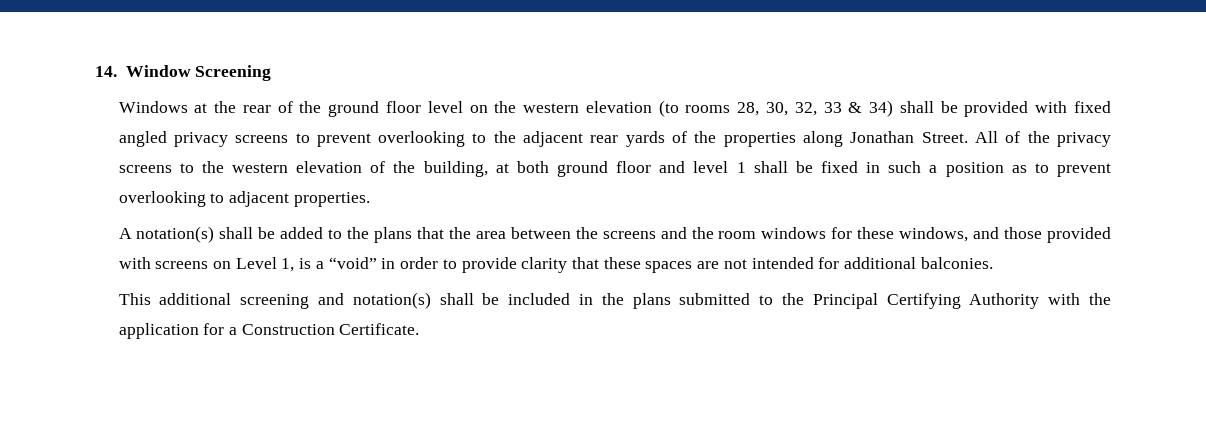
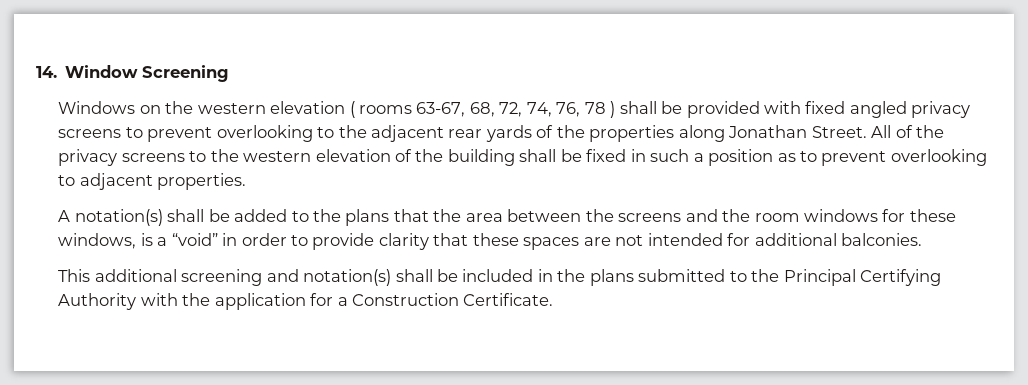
- Windows at the rear of the ground floor level on the western elevation (to rooms 28, 30, 32, 33 & 34) shall be provided with fixed angled privacy screens to prevent overlooking to the adjacent rear yards of the properties along Jonathan Street.
+ Windows on the western elevation ( rooms 63-67, 68, 72, 74, 76, 78 ) shall be provided with fixed angled privacy screens to prevent overlooking to the adjacent rear yards of the properties along Jonathan Street.
- All of the privacy screens to the western elevation of the building, at both ground floor and level 1 shall be fixed in such a position as to prevent overlooking to adjacent properties.
+ All of the privacy screens to the western elevation of the building shall be fixed in such a position as to prevent overlooking to adjacent properties.
- A notation(s) shall be added to the plans that the area between the screens and the room windows for these windows, and those provided with screens on Level 1, is a “void” in order to provide clarity that these spaces are not intended for additional balconies.
+ A notation(s) shall be added to the plans that the area between the screens and the room windows for these windows, is a “void” in order to provide clarity that these spaces are not intended for additional balconies.

